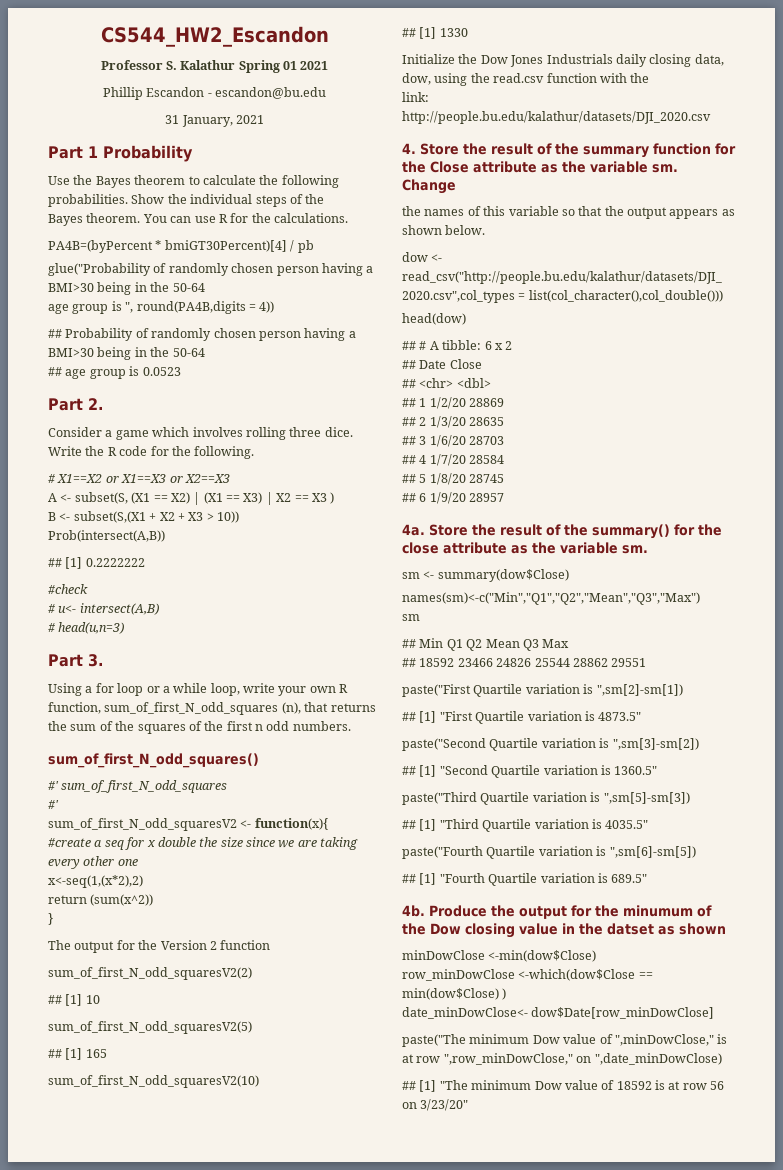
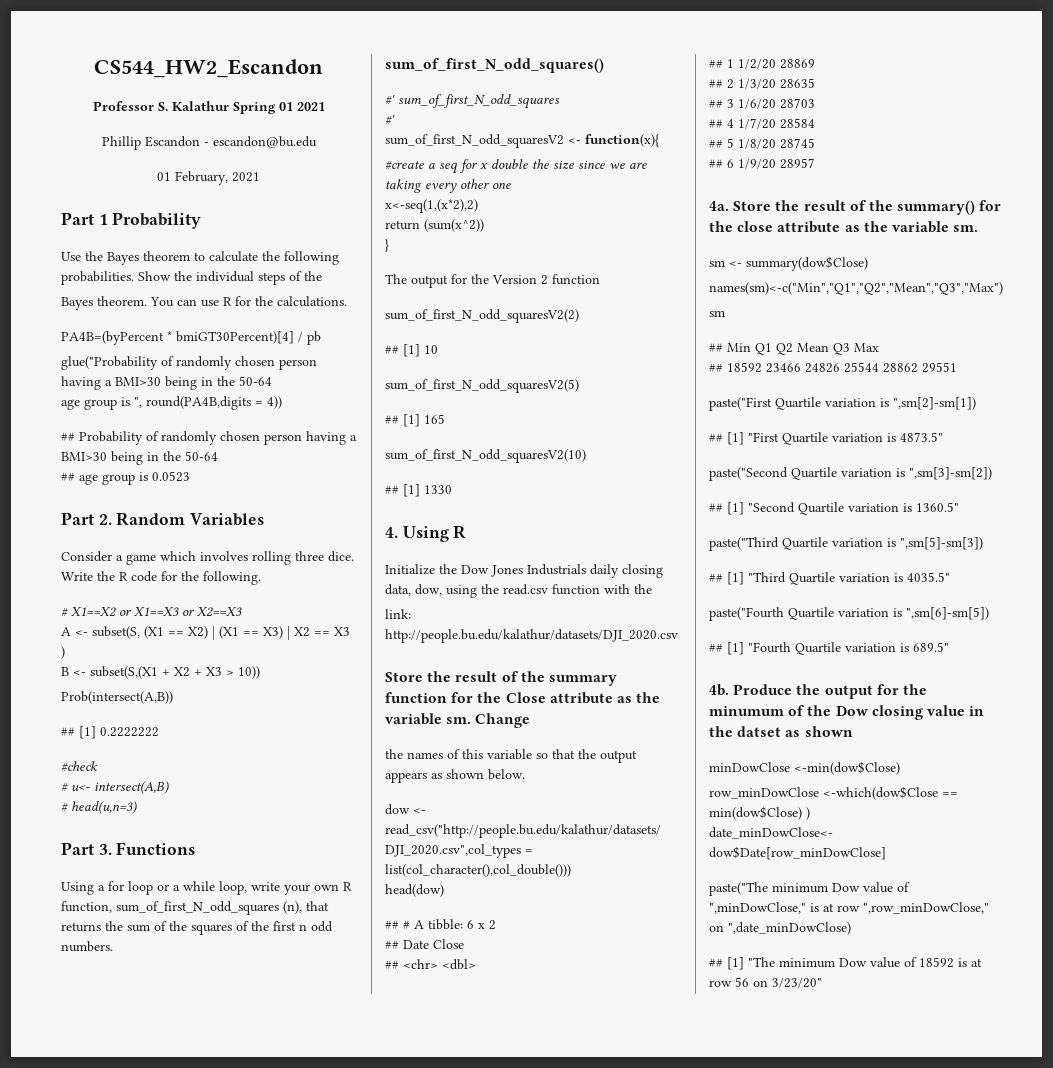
- 31 January, 2021
+ 01 February, 2021
- Part 2.
+ Part 2. Random Variables
- Part 3.
+ Part 3. Functions
+ 4. Using R
- 4. Store the result of the summary function for the Close attribute as the variable sm.
+ Store the result of the summary function for the Close attribute as the variable sm.

